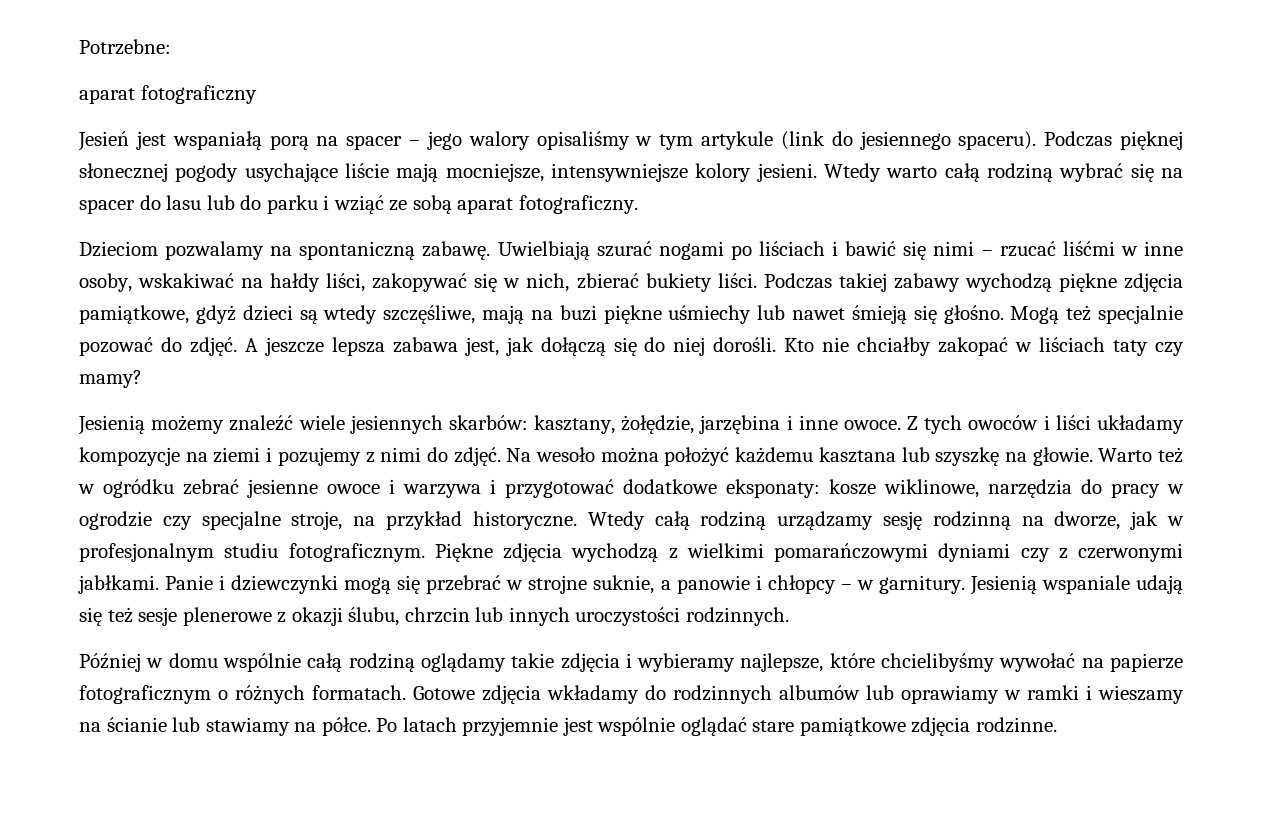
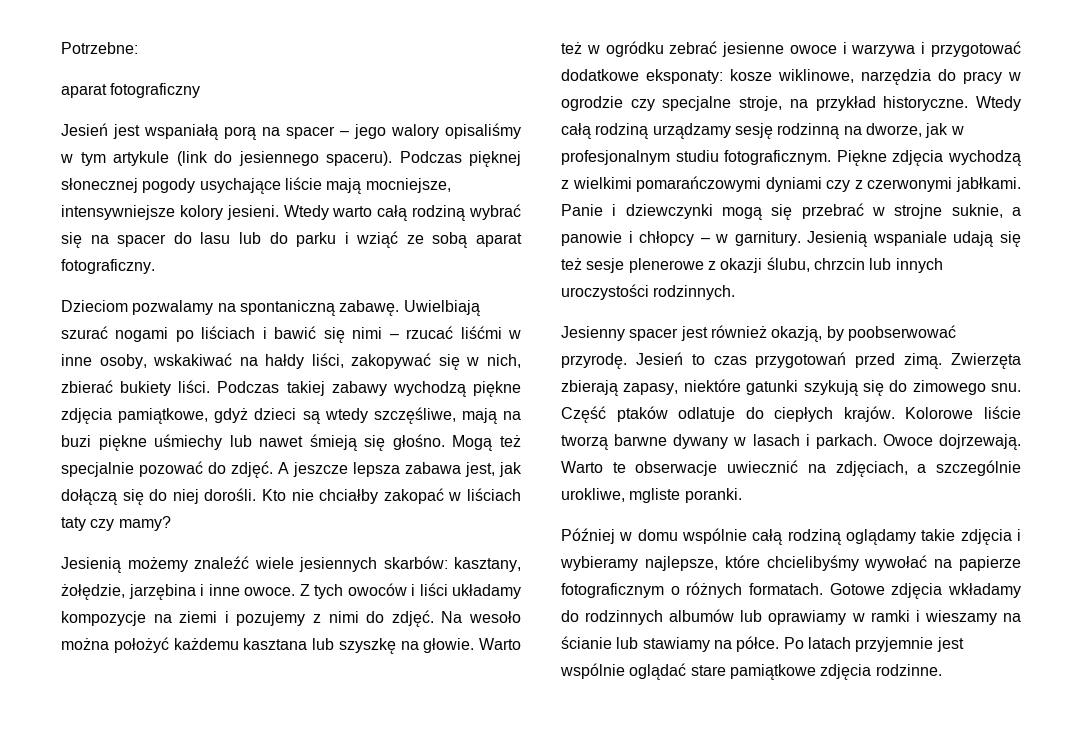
+ Jesienny spacer jest również okazją, by poobserwować przyrodę. Jesień to czas przygotowań przed zimą. Zwierzęta zbierają zapasy, niektóre gatunki szykują się do zimowego snu. Część ptaków odlatuje do ciepłych krajów. Kolorowe liście tworzą barwne dywany w lasach i parkach. Owoce dojrzewają. Warto te obserwacje uwiecznić na zdjęciach, a szczególnie urokliwe, mgliste poranki.

